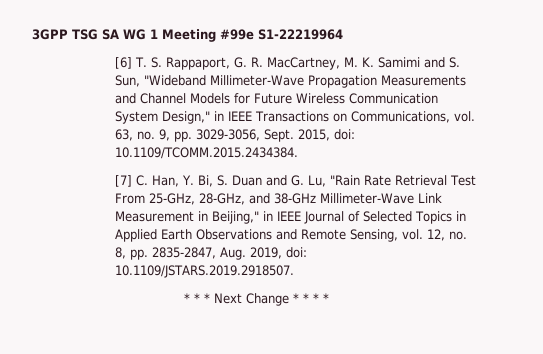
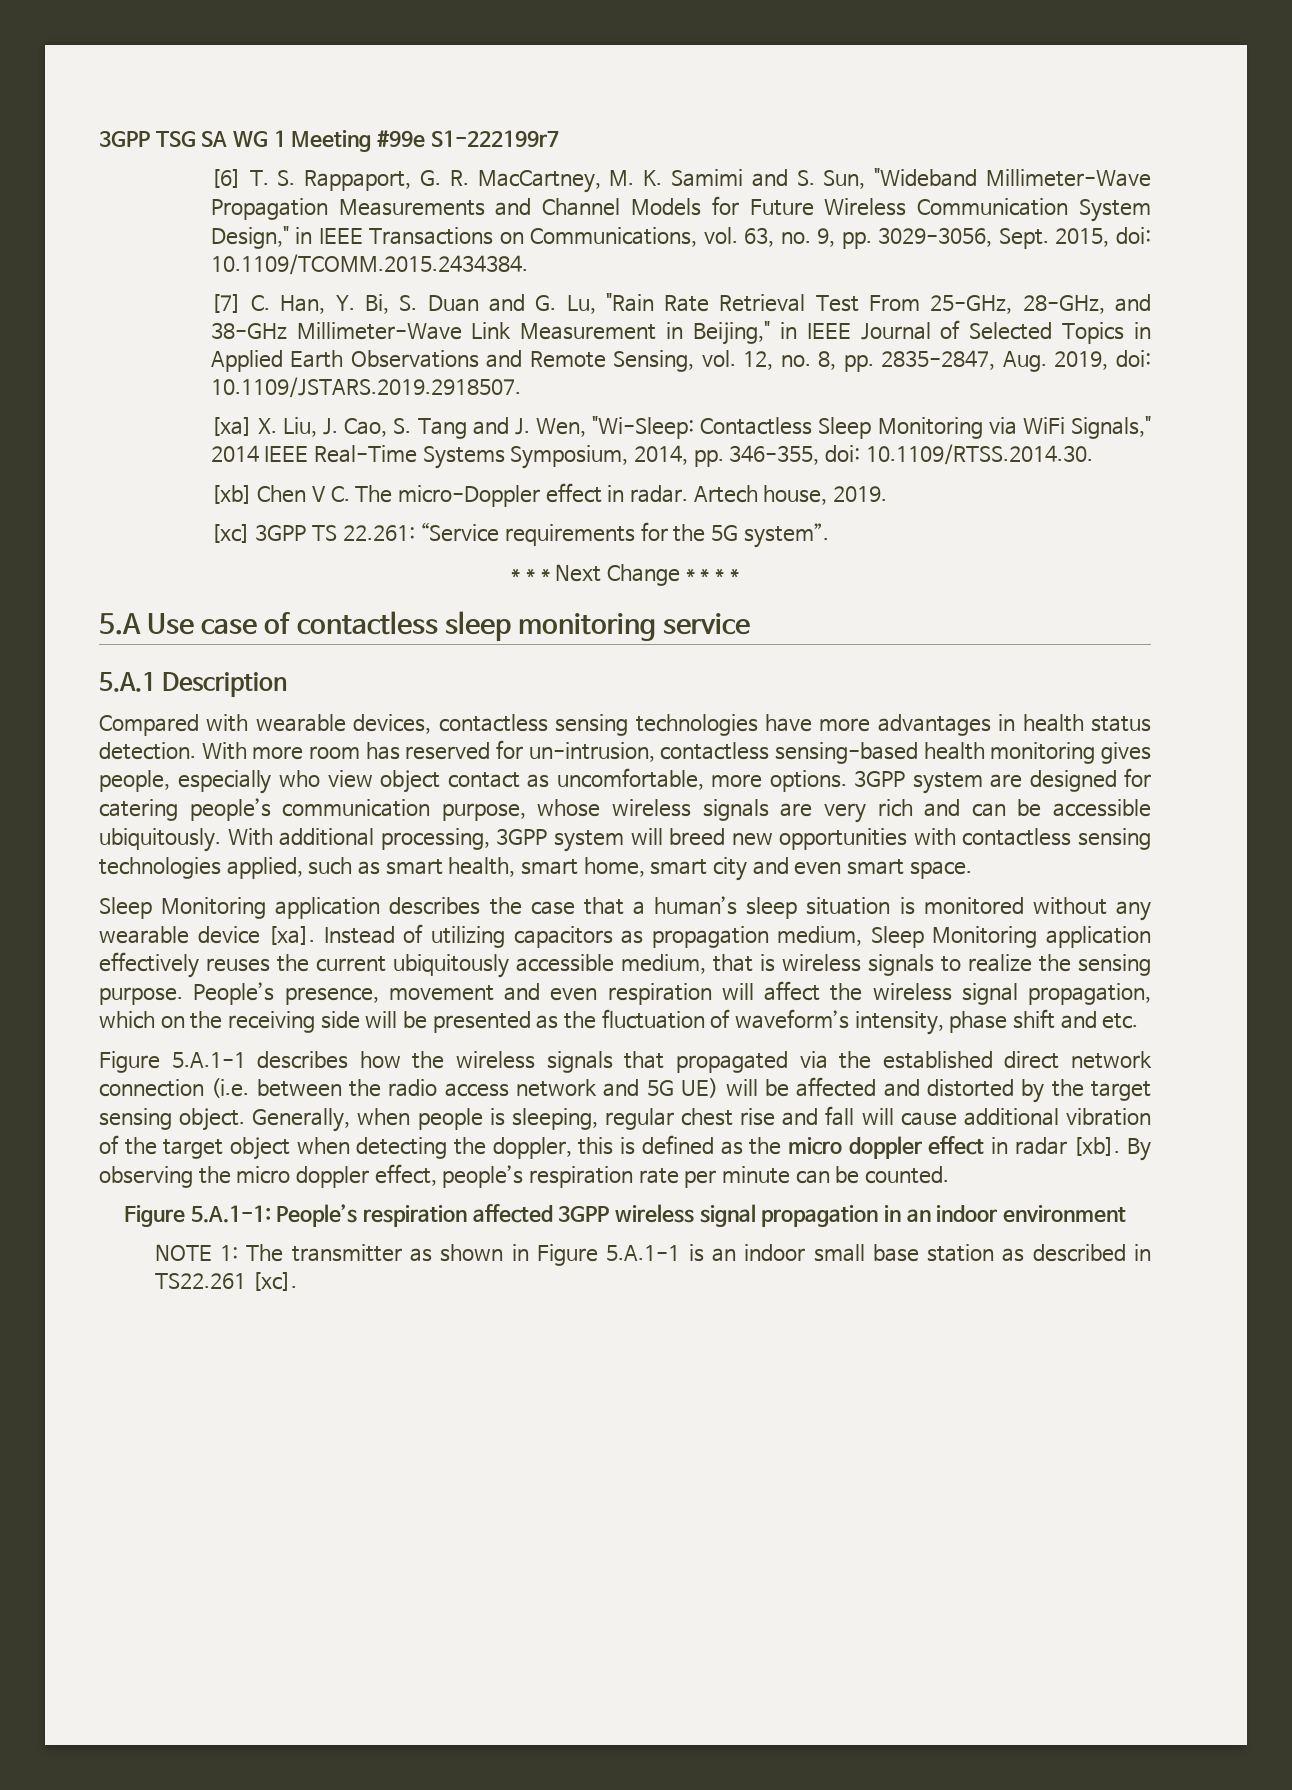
- 3GPP TSG SA WG 1 Meeting #99e S1-22219964
+ 3GPP TSG SA WG 1 Meeting #99e S1-222199r7
+ [xa] X. Liu, J. Cao, S. Tang and J. Wen, "Wi-Sleep: Contactless Sleep Monitoring via WiFi Signals," 2014 IEEE Real-Time Systems Symposium, 2014, pp. 346-355, doi: 10.1109/RTSS.2014.30.
+ [xb] Chen V C. The micro-Doppler effect in radar. Artech house, 2019.
+ [xc] 3GPP TS 22.261: “Service requirements for the 5G system”.
+ 5.A Use case of contactless sleep monitoring service
+ 5.A.1 Description
+ Compared with wearable devices, contactless sensing technologies have more advantages in health status detection. With more room has reserved for un-intrusion, contactless sensing-based health monitoring gives people, especially who view object contact as uncomfortable, more options. 3GPP system are designed for catering people’s communication purpose, whose wireless signals are very rich and can be accessible ubiquitously. With additional processing, 3GPP system will breed new opportunities with contactless sensing technologies applied, such as smart health, smart home, smart city and even smart space.
+ Sleep Monitoring application describes the case that a human’s sleep situation is monitored without any wearable device [xa]. Instead of utilizing capacitors as propagation medium, Sleep Monitoring application effectively reuses the current ubiquitously accessible medium, that is wireless signals to realize the sensing purpose. People’s presence, movement and even respiration will affect the wireless signal propagation, which on the receiving side will be presented as the fluctuation of waveform’s intensity, phase shift and etc.
+ Figure 5.A.1-1 describes how the wireless signals that propagated via the established direct network connection (i.e. between the radio access network and 5G UE) will be affected and distorted by the target sensing object. Generally, when people is sleeping, regular chest rise and fall will cause additional vibration of the target object when detecting the doppler, this is defined as the micro doppler effect in radar [xb]. By observing the micro doppler effect, people’s respiration rate per minute can be counted.
+ Figure 5.A.1-1: People’s respiration affected 3GPP wireless signal propagation in an indoor environment
+ NOTE 1: The transmitter as shown in Figure 5.A.1-1 is an indoor small base station as described in TS22.261 [xc].

